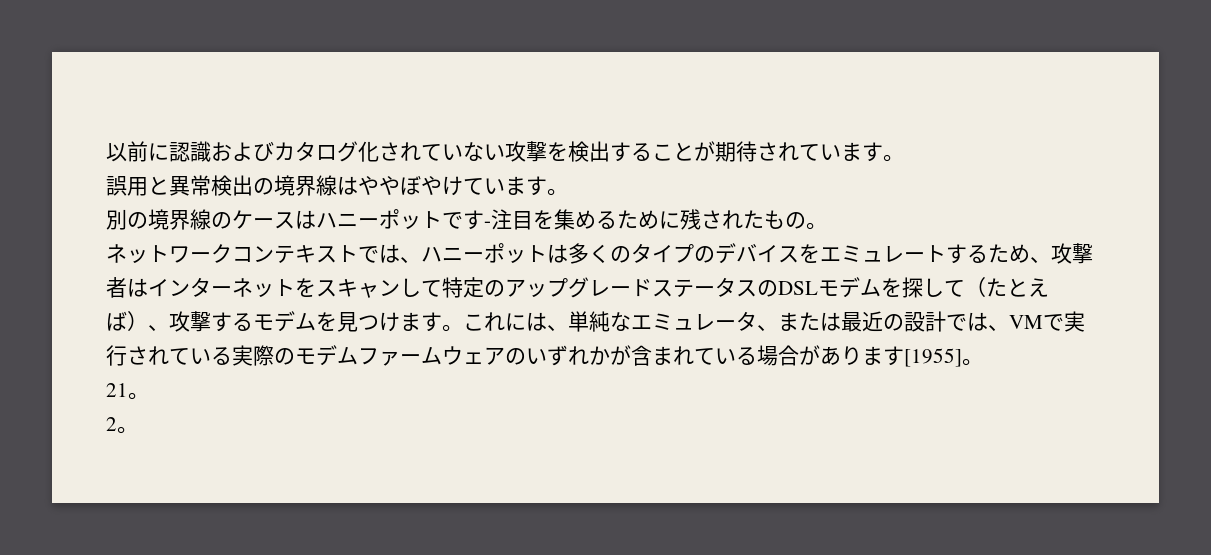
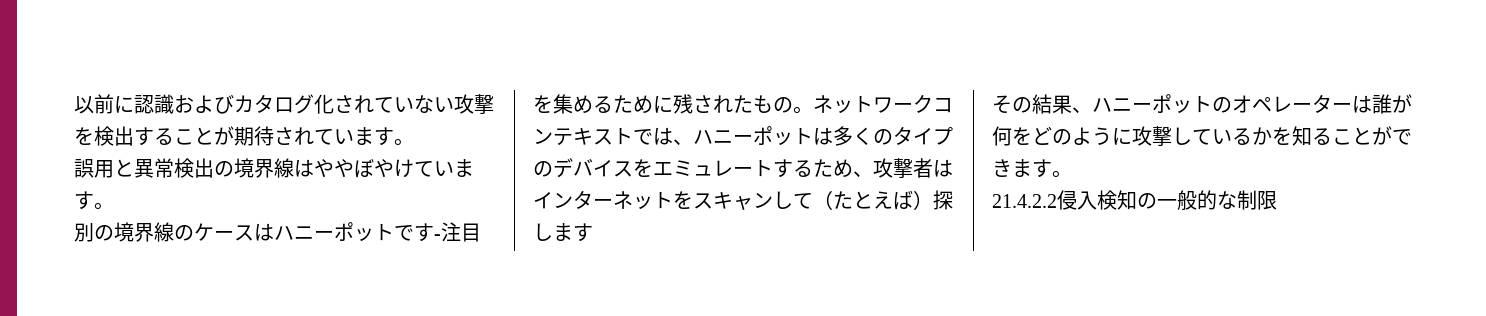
- 別の境界線のケースはハニーポットです-注目を集めるために残されたもの。
- ネットワークコンテキストでは、ハニーポットは多くのタイプのデバイスをエミュレートするため、攻撃者はインターネットをスキャンして特定のアップグレードステータスのDSLモデムを探して（たとえば）、攻撃するモデムを見つけます。これには、単純なエミュレータ、または最近の設計では、VMで実行されている実際のモデムファームウェアのいずれかが含まれている場合があります[1955]。
- 21。
- 2。
+ 別の境界線のケースはハニーポットです-注目を集めるために残されたもの。ネットワークコンテキストでは、ハニーポットは多くのタイプのデバイスをエミュレートするため、攻撃者はインターネットをスキャンして（たとえば）探します
+ その結果、ハニーポットのオペレーターは誰が何をどのように攻撃しているかを知ることができます。
+ 21.4.2.2侵入検知の一般的な制限

